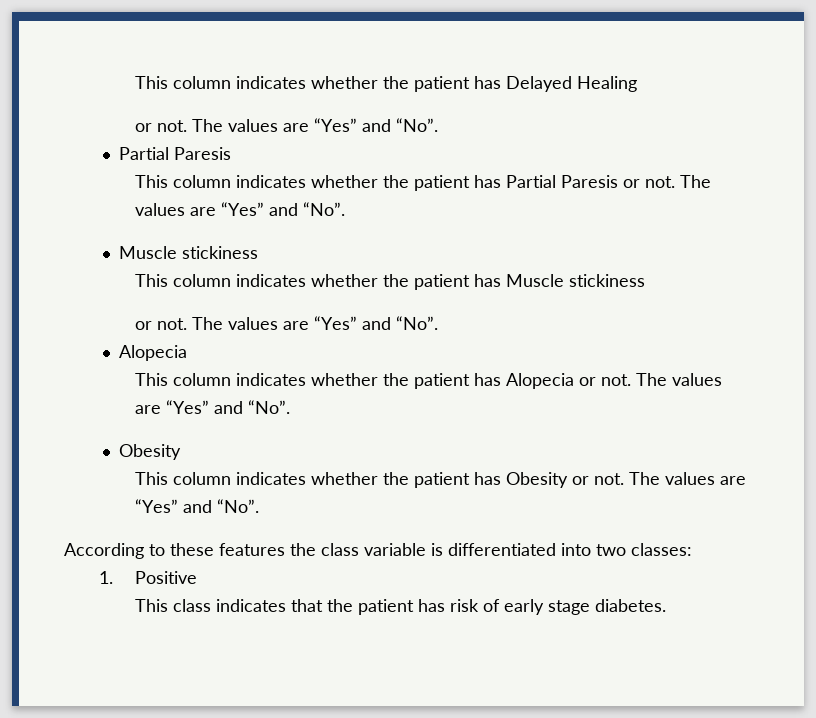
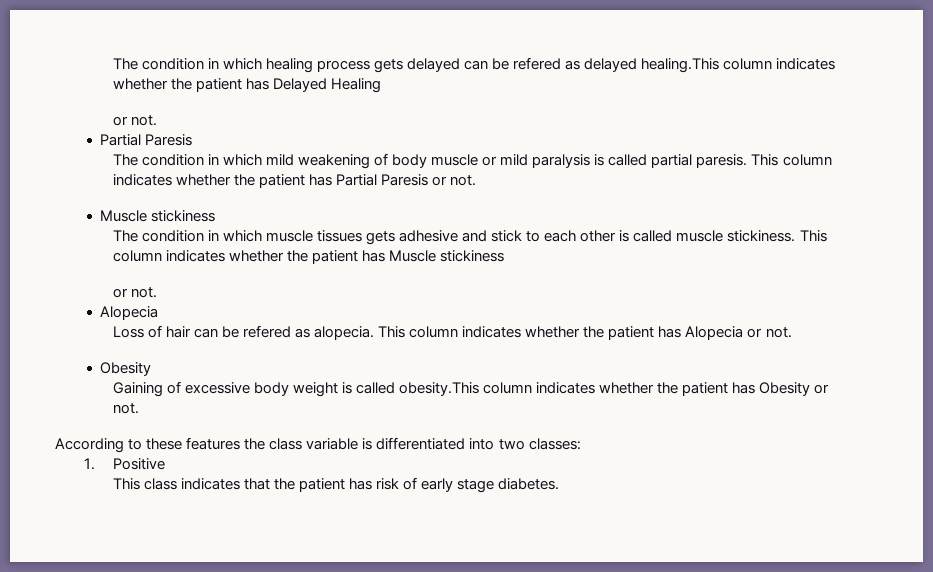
- This column indicates whether the patient has Delayed Healing
- or not. The values are “Yes” and “No”.
+ The condition in which healing process gets delayed can be refered as delayed healing.This column indicates whether the patient has Delayed Healing
+ or not.
  Partial Paresis
- This column indicates whether the patient has Partial Paresis or not. The values are “Yes” and “No”.
+ The condition in which mild weakening of body muscle or mild paralysis is called partial paresis. This column indicates whether the patient has Partial Paresis or not.
  Muscle stickiness
- This column indicates whether the patient has Muscle stickiness
- or not. The values are “Yes” and “No”.
+ The condition in which muscle tissues gets adhesive and stick to each other is called muscle stickiness. This column indicates whether the patient has Muscle stickiness
+ or not.
  Alopecia
- This column indicates whether the patient has Alopecia or not. The values are “Yes” and “No”.
+ Loss of hair can be refered as alopecia. This column indicates whether the patient has Alopecia or not.
  Obesity
- This column indicates whether the patient has Obesity or not. The values are “Yes” and “No”.
+ Gaining of excessive body weight is called obesity.This column indicates whether the patient has Obesity or not.

